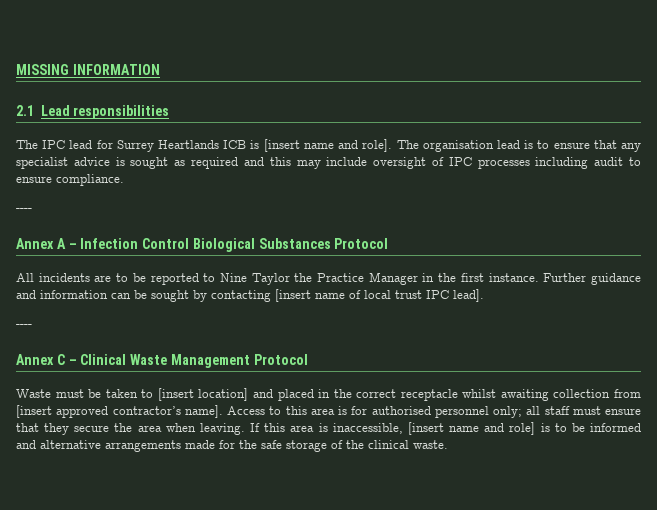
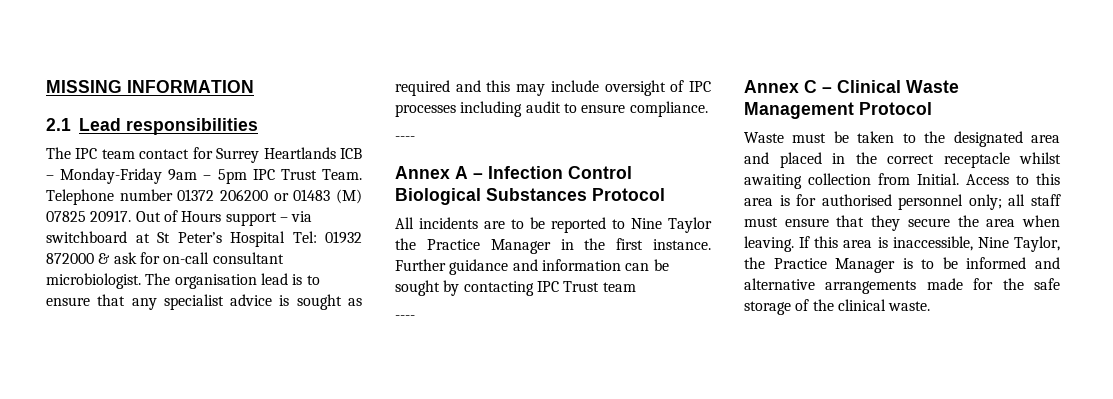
- The IPC lead for Surrey Heartlands ICB is [insert name and role].
+ The IPC team contact for Surrey Heartlands ICB – Monday-Friday 9am – 5pm IPC Trust Team. Telephone number 01372 206200 or 01483 (M) 07825 20917. Out of Hours support – via switchboard at St Peter’s Hospital Tel: 01932 872000 & ask for on-call consultant microbiologist.
- Further guidance and information can be sought by contacting [insert name of local trust IPC lead].
+ Further guidance and information can be sought by contacting IPC Trust team
- Waste must be taken to [insert location] and placed in the correct receptacle whilst awaiting collection from [insert approved contractor’s name].
+ Waste must be taken to the designated area and placed in the correct receptacle whilst awaiting collection from Initial.
- If this area is inaccessible, [insert name and role] is to be informed and alternative arrangements made for the safe storage of the clinical waste.
+ If this area is inaccessible, Nine Taylor, the Practice Manager is to be informed and alternative arrangements made for the safe storage of the clinical waste.

